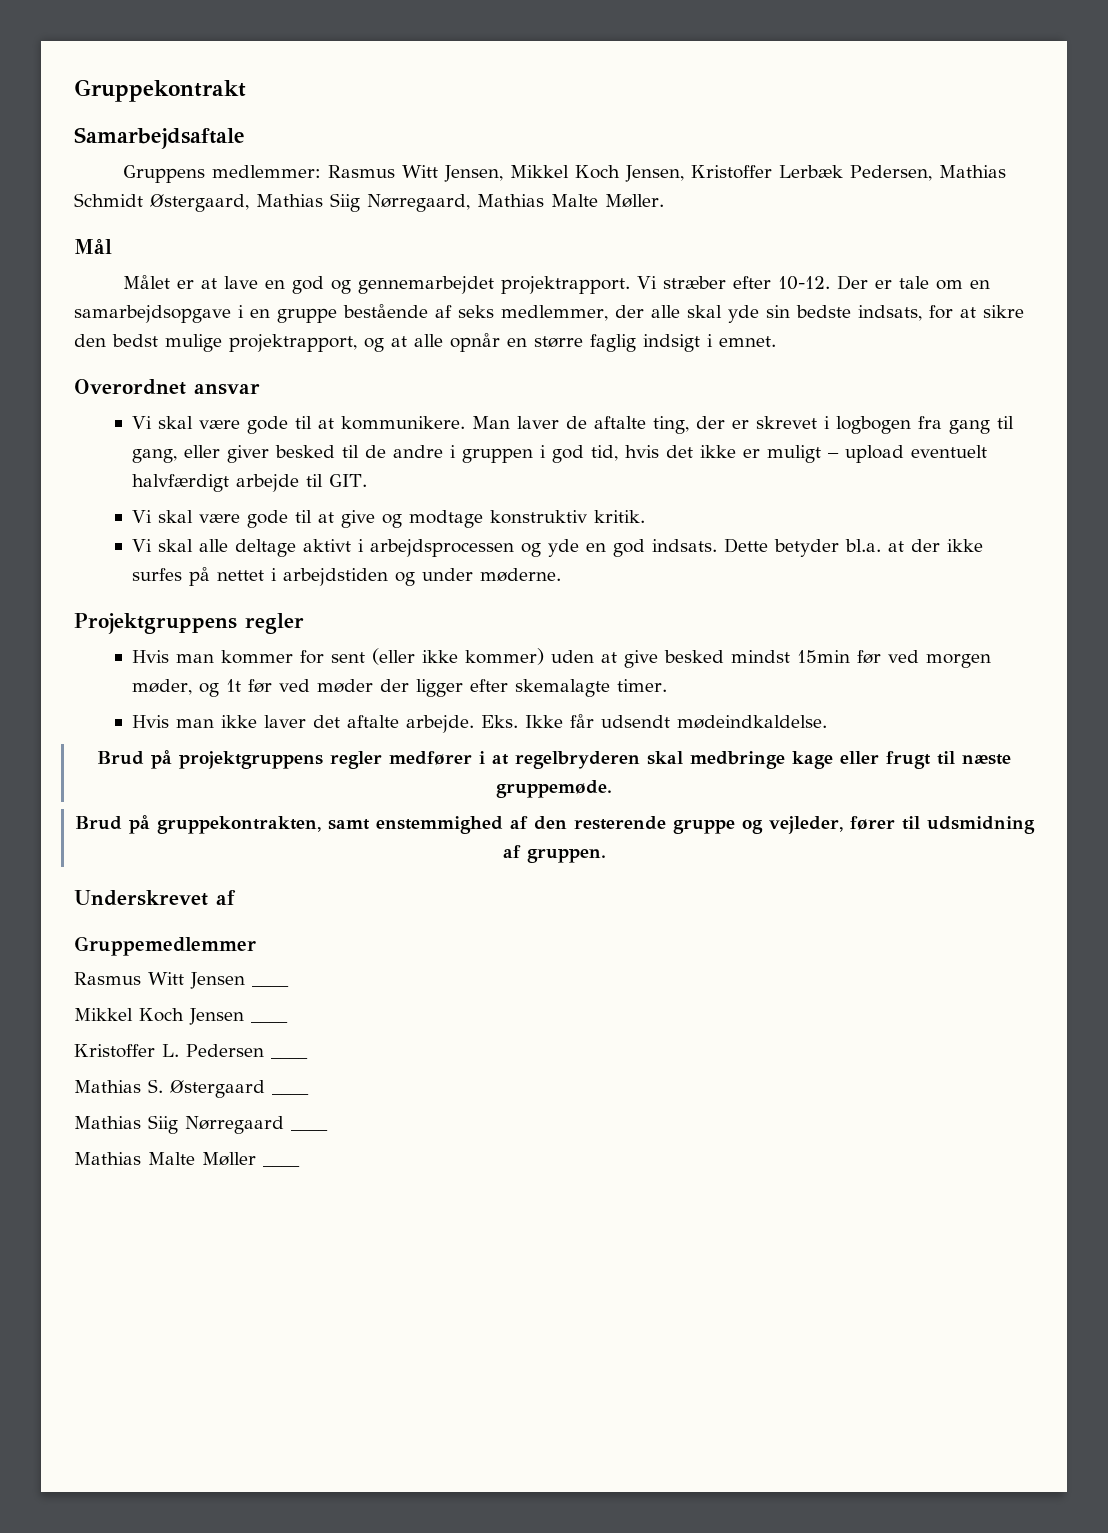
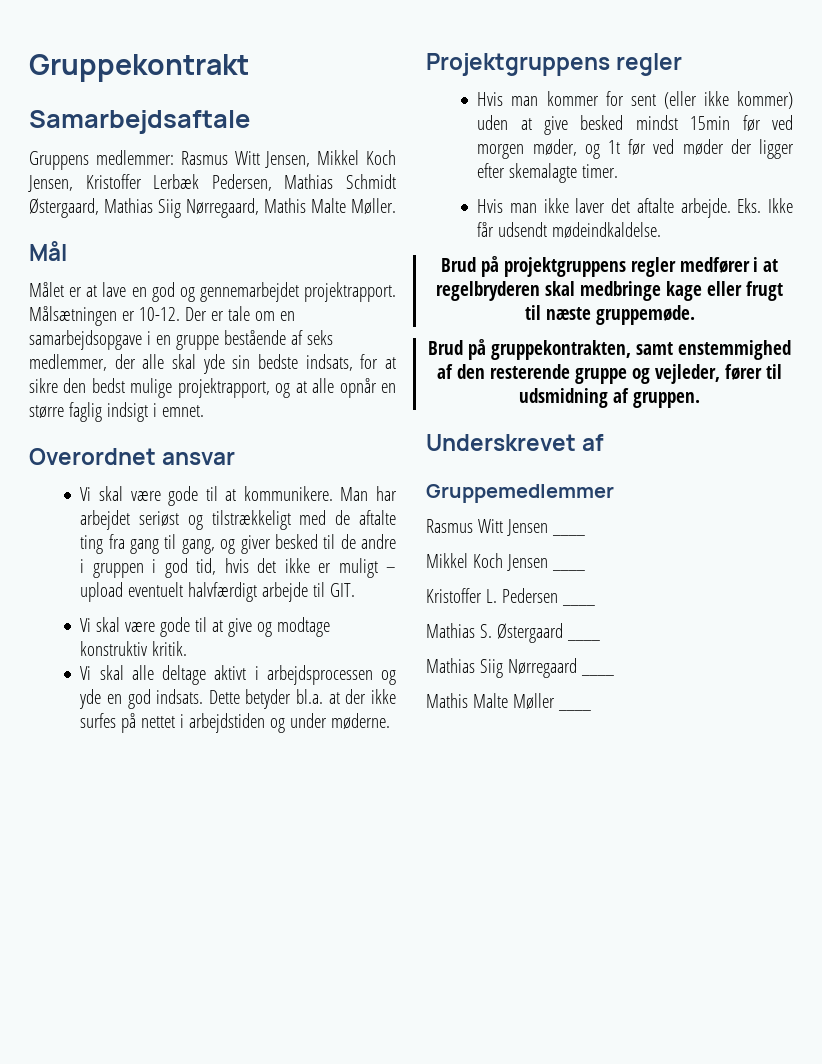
- Gruppens medlemmer: Rasmus Witt Jensen, Mikkel Koch Jensen, Kristoffer Lerbæk Pedersen, Mathias Schmidt Østergaard, Mathias Siig Nørregaard, Mathias Malte Møller.
+ Gruppens medlemmer: Rasmus Witt Jensen, Mikkel Koch Jensen, Kristoffer Lerbæk Pedersen, Mathias Schmidt Østergaard, Mathias Siig Nørregaard, Mathis Malte Møller.
- Vi stræber efter 10-12.
+ Målsætningen er 10-12.
- Man laver de aftalte ting, der er skrevet i logbogen fra gang til gang, eller giver besked til de andre i gruppen i god tid, hvis det ikke er muligt – upload eventuelt halvfærdigt arbejde til GIT.
+ Man har arbejdet seriøst og tilstrækkeligt med de aftalte ting fra gang til gang, og giver besked til de andre i gruppen i god tid, hvis det ikke er muligt – upload eventuelt halvfærdigt arbejde til GIT.
- Mathias Malte Møller ____
+ Mathis Malte Møller ____

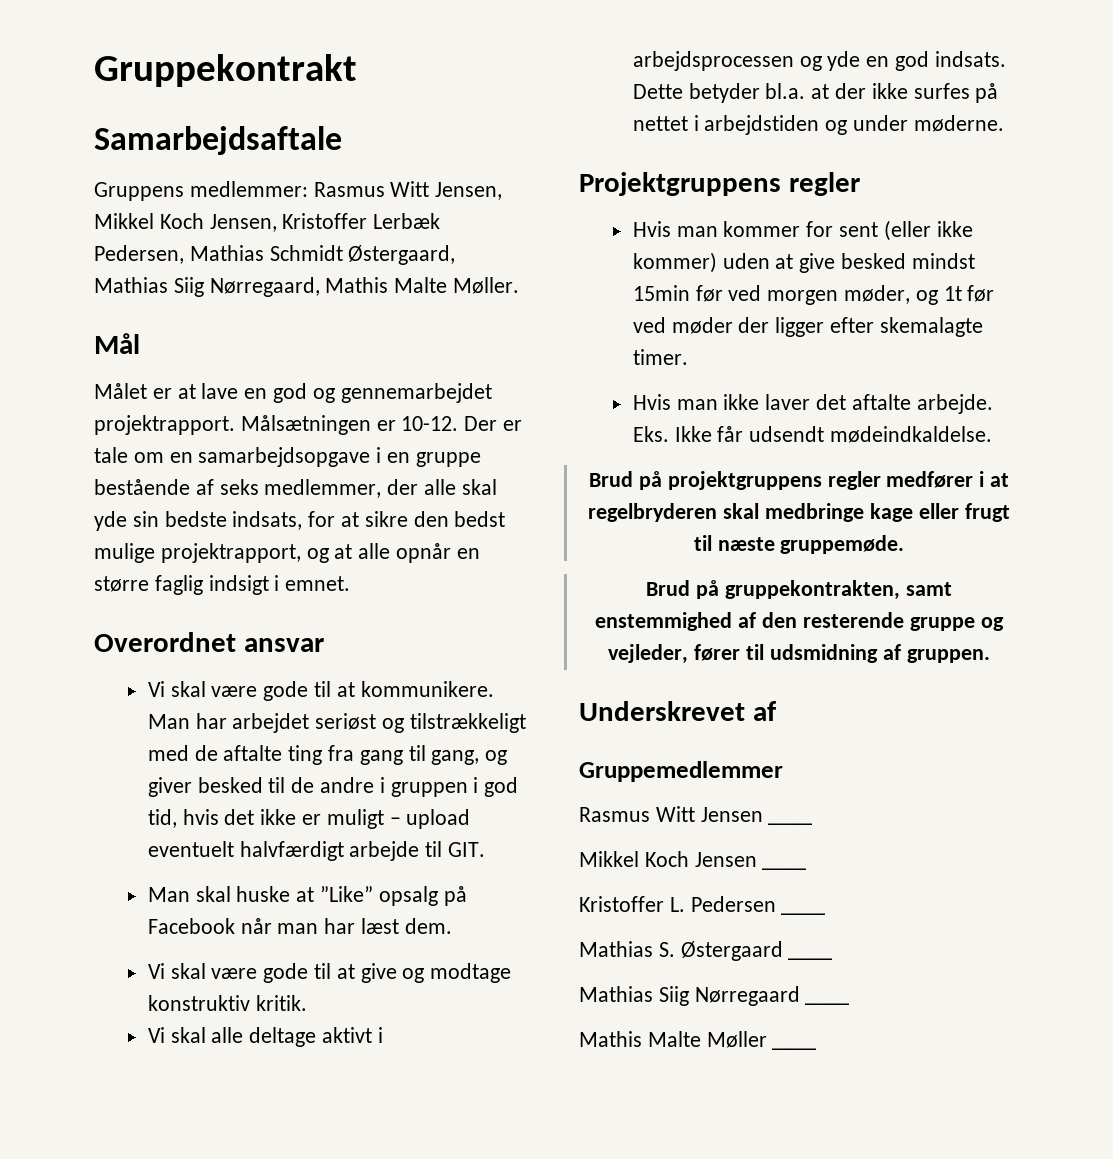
+ Man skal huske at ”Like” opsalg på Facebook når man har læst dem.

